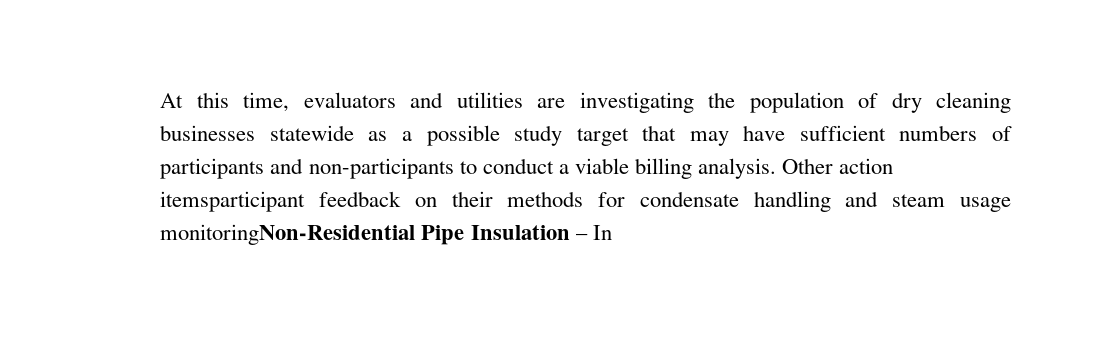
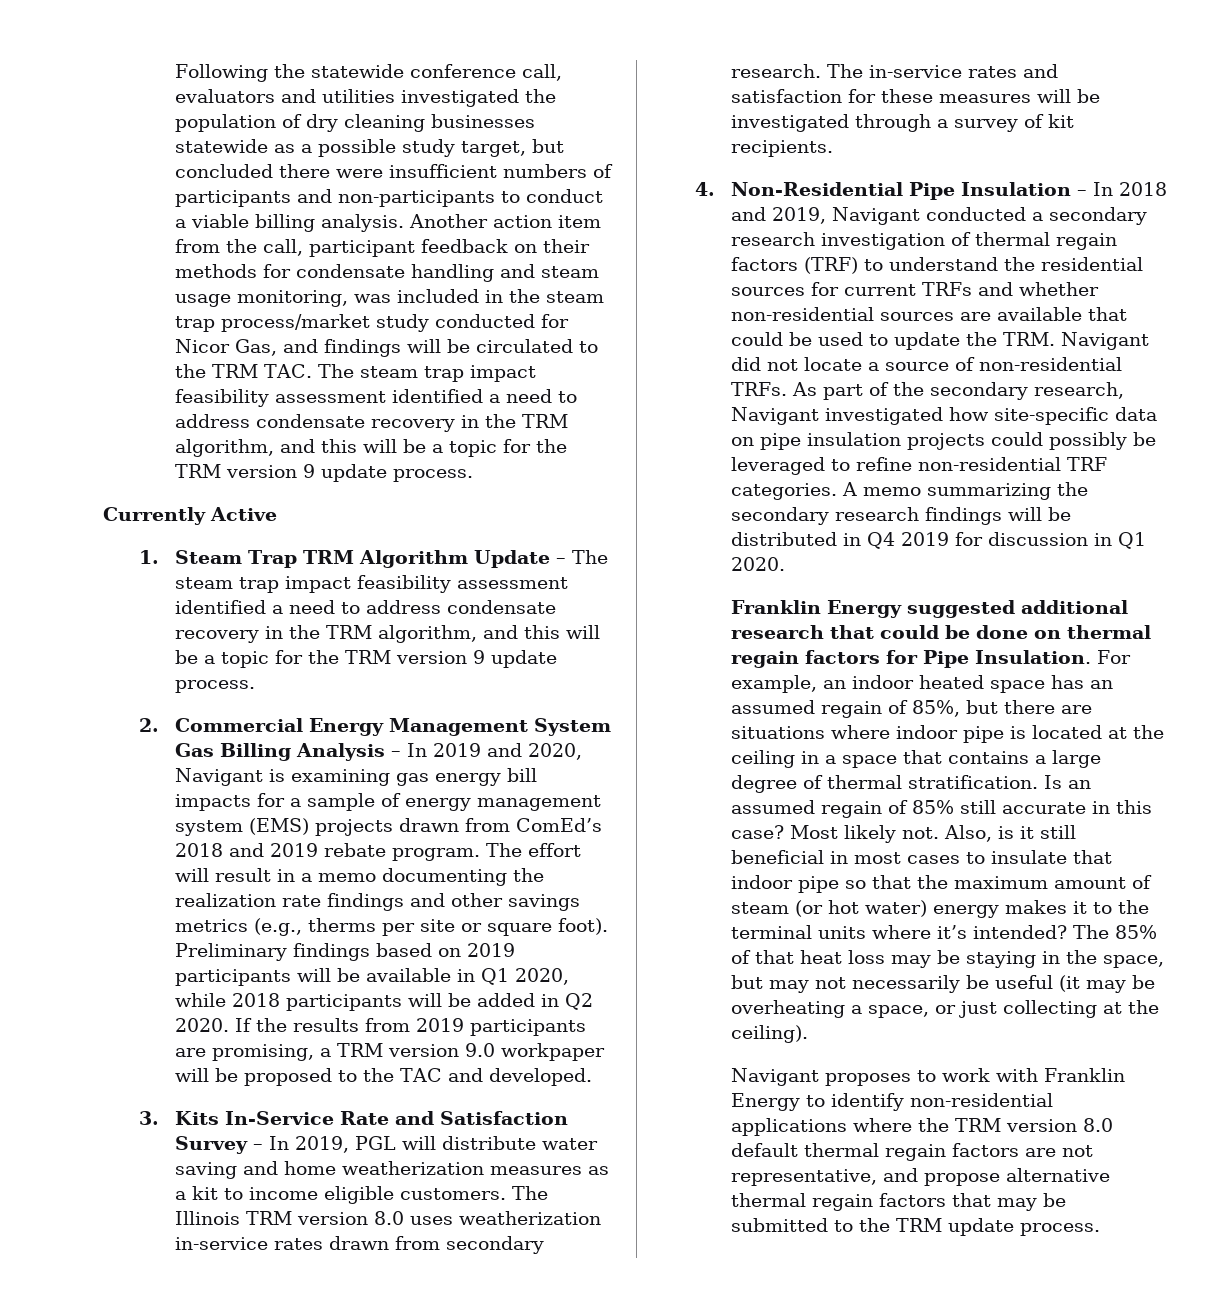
- At this time, evaluators and utilities are investigating the population of dry cleaning businesses statewide as a possible study target that may have sufficient numbers of participants and non-participants to conduct a viable billing analysis.
+ Following the statewide conference call, evaluators and utilities investigated the population of dry cleaning businesses statewide as a possible study target, but concluded there were insufficient numbers of participants and non-participants to conduct a viable billing analysis.
- Other action itemsparticipant feedback on their methods for condensate handling and steam usage monitoringNon-Residential Pipe Insulation – In
+ Another action item from the call, participant feedback on their methods for condensate handling and steam usage monitoring, was included in the steam trap process/market study conducted for Nicor Gas, and findings will be circulated to the TRM TAC. The steam trap impact feasibility assessment identified a need to address condensate recovery in the TRM algorithm, and this will be a topic for the TRM version 9 update process.
+ Currently Active
+ 1. Steam Trap TRM Algorithm Update – The steam trap impact feasibility assessment identified a need to address condensate recovery in the TRM algorithm, and this will be a topic for the TRM version 9 update process.
+ 2. Commercial Energy Management System Gas Billing Analysis – In 2019 and 2020, Navigant is examining gas energy bill impacts for a sample of energy management system (EMS) projects drawn from ComEd’s 2018 and 2019 rebate program. The effort will result in a memo documenting the realization rate findings and other savings metrics (e.g., therms per site or square foot). Preliminary findings based on 2019 participants will be available in Q1 2020, while 2018 participants will be added in Q2 2020. If the results from 2019 participants are promising, a TRM version 9.0 workpaper will be proposed to the TAC and developed.
+ 3. Kits In-Service Rate and Satisfaction Survey – In 2019, PGL will distribute water saving and home weatherization measures as a kit to income eligible customers. The Illinois TRM version 8.0 uses weatherization in-service rates drawn from secondary research. The in-service rates and satisfaction for these measures will be investigated through a survey of kit recipients.
+ 4. Non-Residential Pipe Insulation – In 2018 and 2019, Navigant conducted a secondary research investigation of thermal regain factors (TRF) to understand the residential sources for current TRFs and whether non-residential sources are available that could be used to update the TRM. Navigant did not locate a source of non-residential TRFs. As part of the secondary research, Navigant investigated how site-specific data on pipe insulation projects could possibly be leveraged to refine non-residential TRF categories. A memo summarizing the secondary research findings will be distributed in Q4 2019 for discussion in Q1 2020.
+ Franklin Energy suggested additional research that could be done on thermal regain factors for Pipe Insulation. For example, an indoor heated space has an assumed regain of 85%, but there are situations where indoor pipe is located at the ceiling in a space that contains a large degree of thermal stratification. Is an assumed regain of 85% still accurate in this case? Most likely not. Also, is it still beneficial in most cases to insulate that indoor pipe so that the maximum amount of steam (or hot water) energy makes it to the terminal units where it’s intended? The 85% of that heat loss may be staying in the space, but may not necessarily be useful (it may be overheating a space, or just collecting at the ceiling).
+ Navigant proposes to work with Franklin Energy to identify non-residential applications where the TRM version 8.0 default thermal regain factors are not representative, and propose alternative thermal regain factors that may be submitted to the TRM update process.

